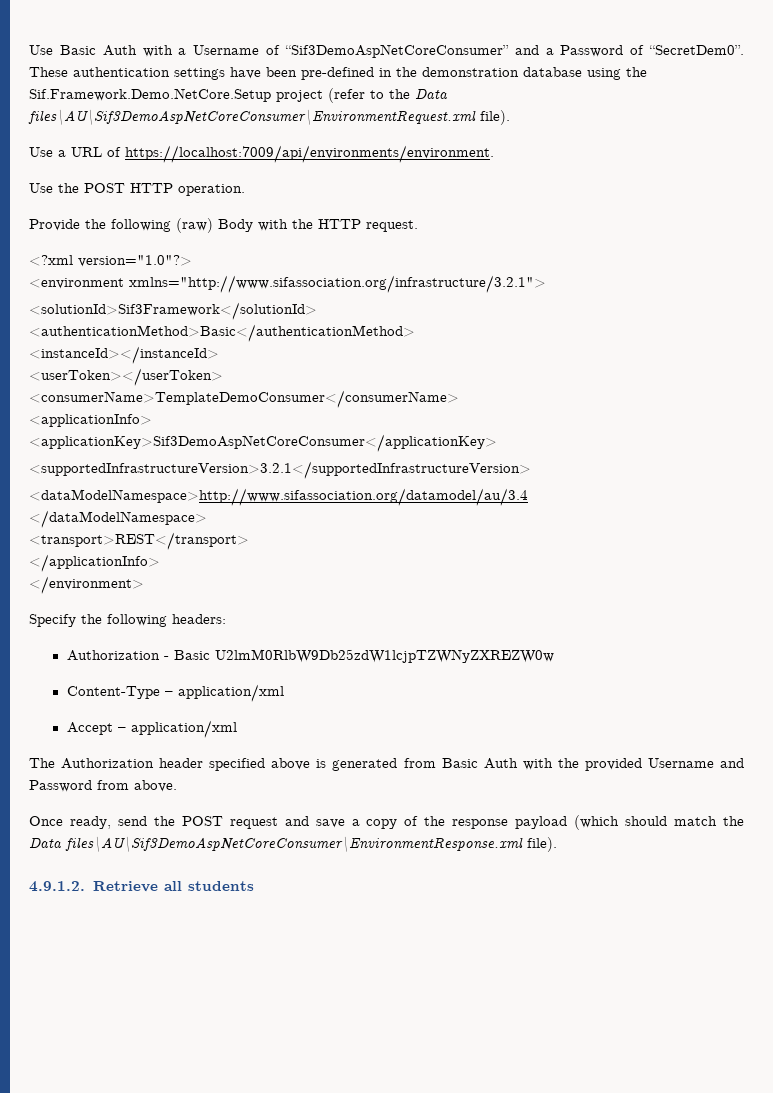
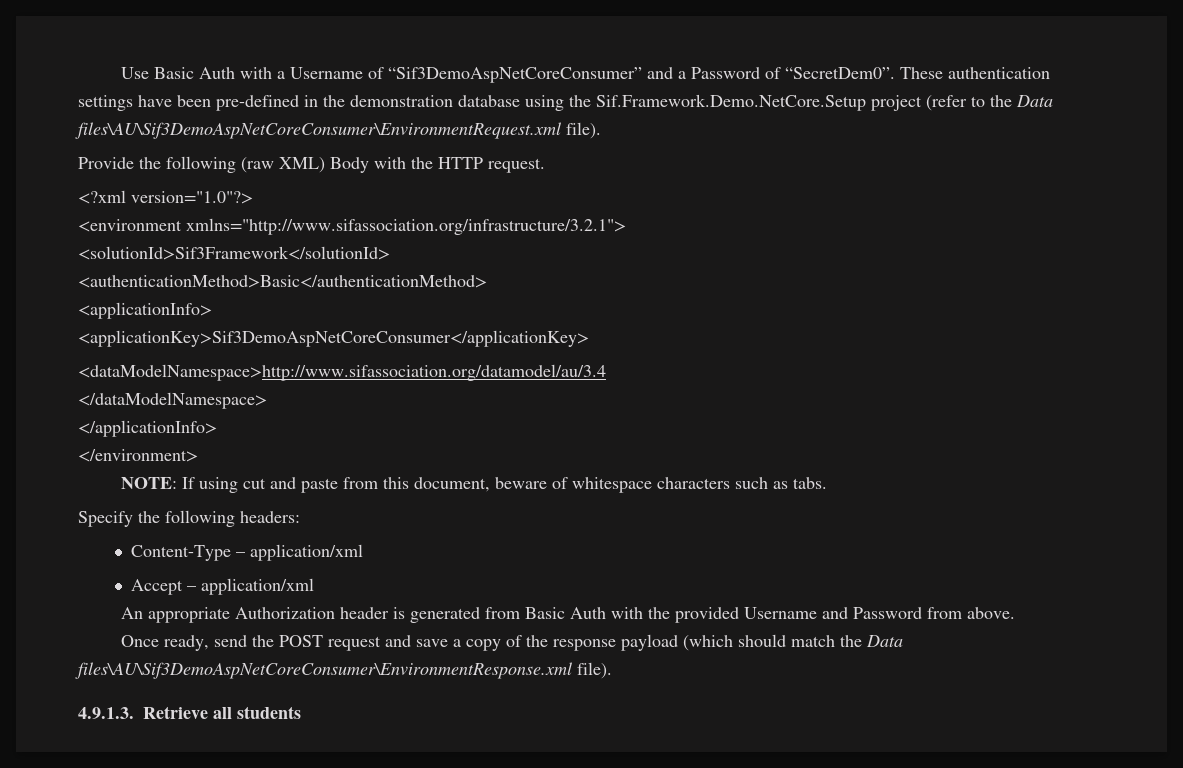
- Use a URL of https://localhost:7009/api/environments/environment.
- Use the POST HTTP operation.
- Provide the following (raw) Body with the HTTP request.
+ Provide the following (raw XML) Body with the HTTP request.
- <instanceId></instanceId>
- <userToken></userToken>
- <consumerName>TemplateDemoConsumer</consumerName>
- <supportedInfrastructureVersion>3.2.1</supportedInfrastructureVersion>
- <transport>REST</transport>
+ NOTE: If using cut and paste from this document, beware of whitespace characters such as tabs.
- Authorization - Basic U2lmM0RlbW9Db25zdW1lcjpTZWNyZXREZW0w
- The Authorization header specified above is generated from Basic Auth with the provided Username and Password from above.
+ An appropriate Authorization header is generated from Basic Auth with the provided Username and Password from above.
- 4.9.1.2. Retrieve all students
+ 4.9.1.3. Retrieve all students

